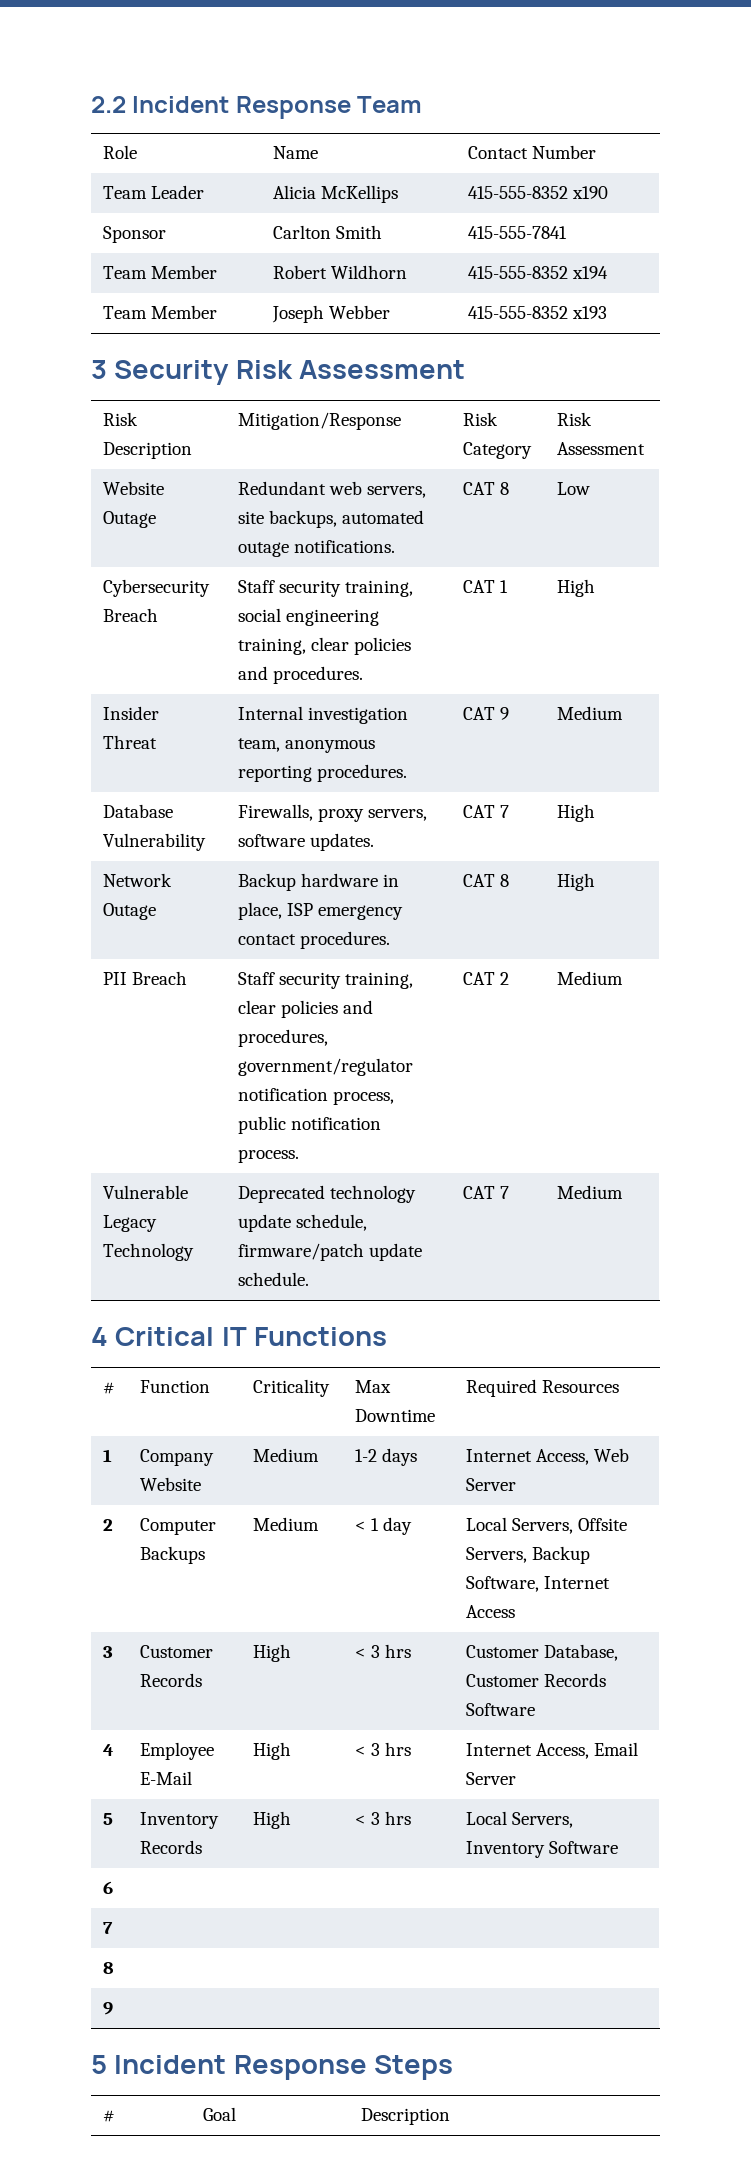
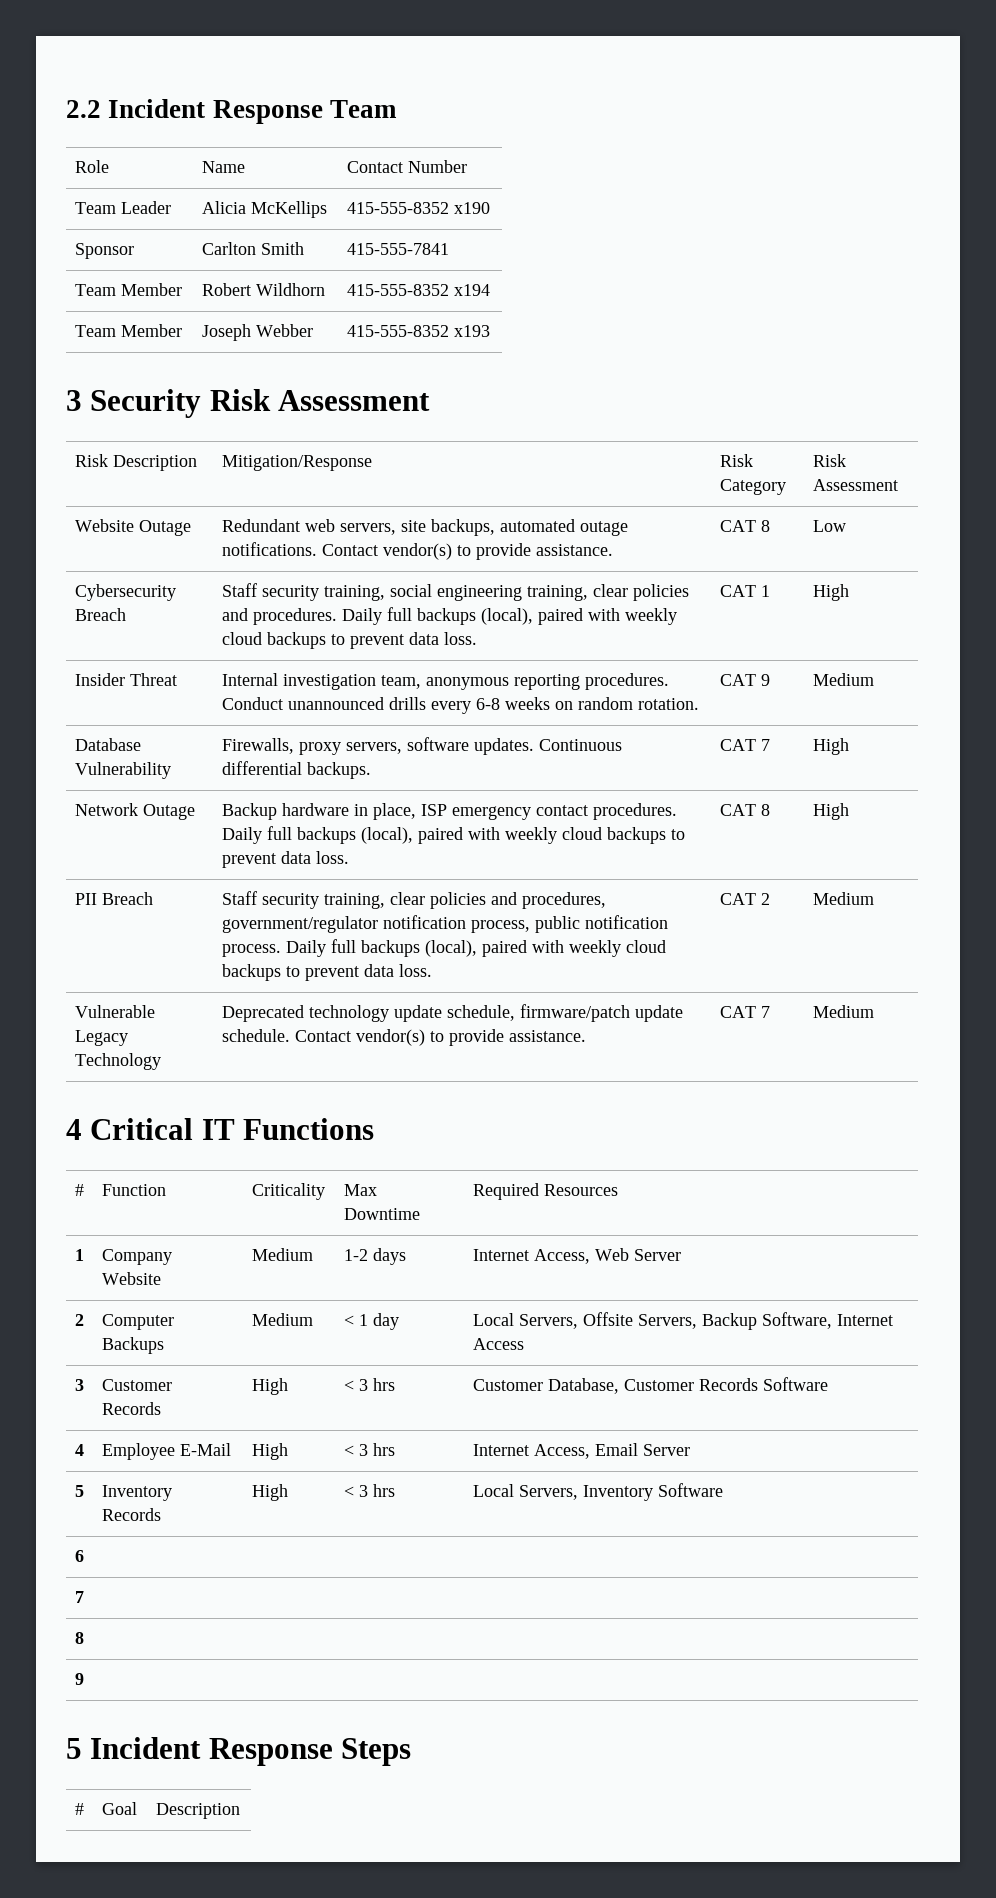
- Website Outage | Redundant web servers, site backups, automated outage notifications. | CAT 8 | Low
+ Website Outage | Redundant web servers, site backups, automated outage notifications. Contact vendor(s) to provide assistance. | CAT 8 | Low
- Cybersecurity Breach | Staff security training, social engineering training, clear policies and procedures. | CAT 1 | High
+ Cybersecurity Breach | Staff security training, social engineering training, clear policies and procedures. Daily full backups (local), paired with weekly cloud backups to prevent data loss. | CAT 1 | High
- Insider Threat | Internal investigation team, anonymous reporting procedures. | CAT 9 | Medium
+ Insider Threat | Internal investigation team, anonymous reporting procedures. Conduct unannounced drills every 6-8 weeks on random rotation. | CAT 9 | Medium
- Database Vulnerability | Firewalls, proxy servers, software updates. | CAT 7 | High
+ Database Vulnerability | Firewalls, proxy servers, software updates. Continuous differential backups. | CAT 7 | High
- Network Outage | Backup hardware in place, ISP emergency contact procedures. | CAT 8 | High
+ Network Outage | Backup hardware in place, ISP emergency contact procedures. Daily full backups (local), paired with weekly cloud backups to prevent data loss. | CAT 8 | High
- PII Breach | Staff security training, clear policies and procedures, government/regulator notification process, public notification process. | CAT 2 | Medium
+ PII Breach | Staff security training, clear policies and procedures, government/regulator notification process, public notification process. Daily full backups (local), paired with weekly cloud backups to prevent data loss. | CAT 2 | Medium
- Vulnerable Legacy Technology | Deprecated technology update schedule, firmware/patch update schedule. | CAT 7 | Medium
+ Vulnerable Legacy Technology | Deprecated technology update schedule, firmware/patch update schedule. Contact vendor(s) to provide assistance. | CAT 7 | Medium

